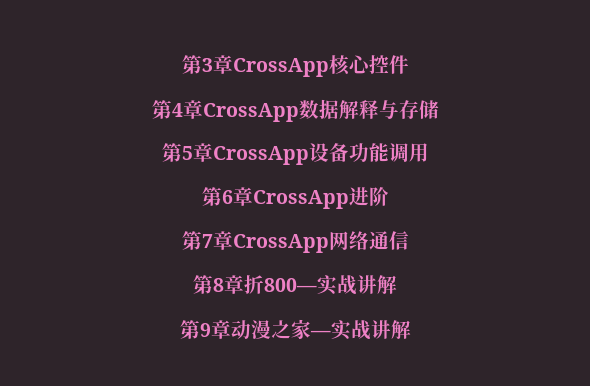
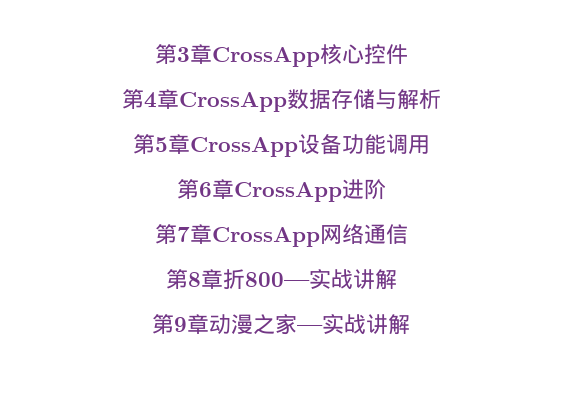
- 第4章CrossApp数据解释与存储
+ 第4章CrossApp数据存储与解析

